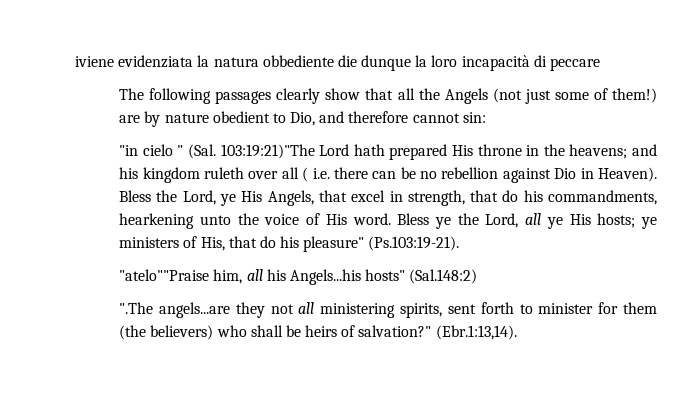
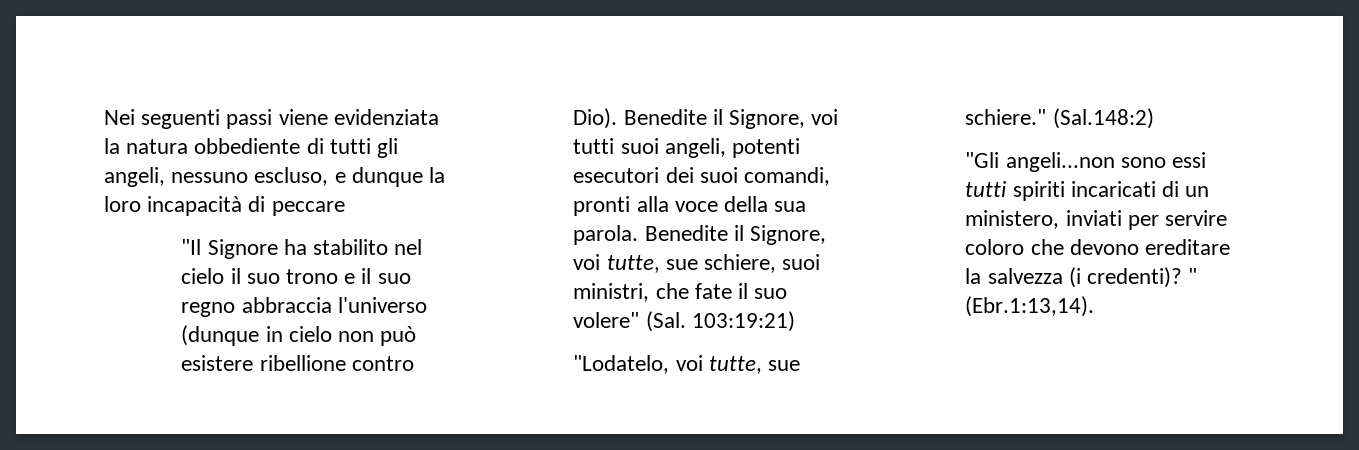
- iviene evidenziata la natura obbediente die dunque la loro incapacità di peccare
+ Nei seguenti passi viene evidenziata la natura obbediente di tutti gli angeli, nessuno escluso, e dunque la loro incapacità di peccare
- The following passages clearly show that all the Angels (not just some of them!) are by nature obedient to Dio, and therefore cannot sin:
- "in cielo " (Sal. 103:19:21)"The Lord hath prepared His throne in the heavens; and his kingdom ruleth over all ( i.e. there can be no rebellion against Dio in Heaven). Bless the Lord, ye His Angels, that excel in strength, that do his commandments, hearkening unto the voice of His word. Bless ye the Lord, all ye His hosts; ye ministers of His, that do his pleasure" (Ps.103:19-21).
- "atelo""Praise him, all his Angels...his hosts" (Sal.148:2)
- ".The angels...are they not all ministering spirits, sent forth to minister for them (the believers) who shall be heirs of salvation?" (Ebr.1:13,14).
+ "Il Signore ha stabilito nel cielo il suo trono e il suo regno abbraccia l'universo (dunque in cielo non può esistere ribellione contro Dio). Benedite il Signore, voi tutti suoi angeli, potenti esecutori dei suoi comandi, pronti alla voce della sua parola. Benedite il Signore, voi tutte, sue schiere, suoi ministri, che fate il suo volere" (Sal. 103:19:21)
+ "Lodatelo, voi tutte, sue schiere." (Sal.148:2)
+ "Gli angeli...non sono essi tutti spiriti incaricati di un ministero, inviati per servire coloro che devono ereditare la salvezza (i credenti)? " (Ebr.1:13,14).

